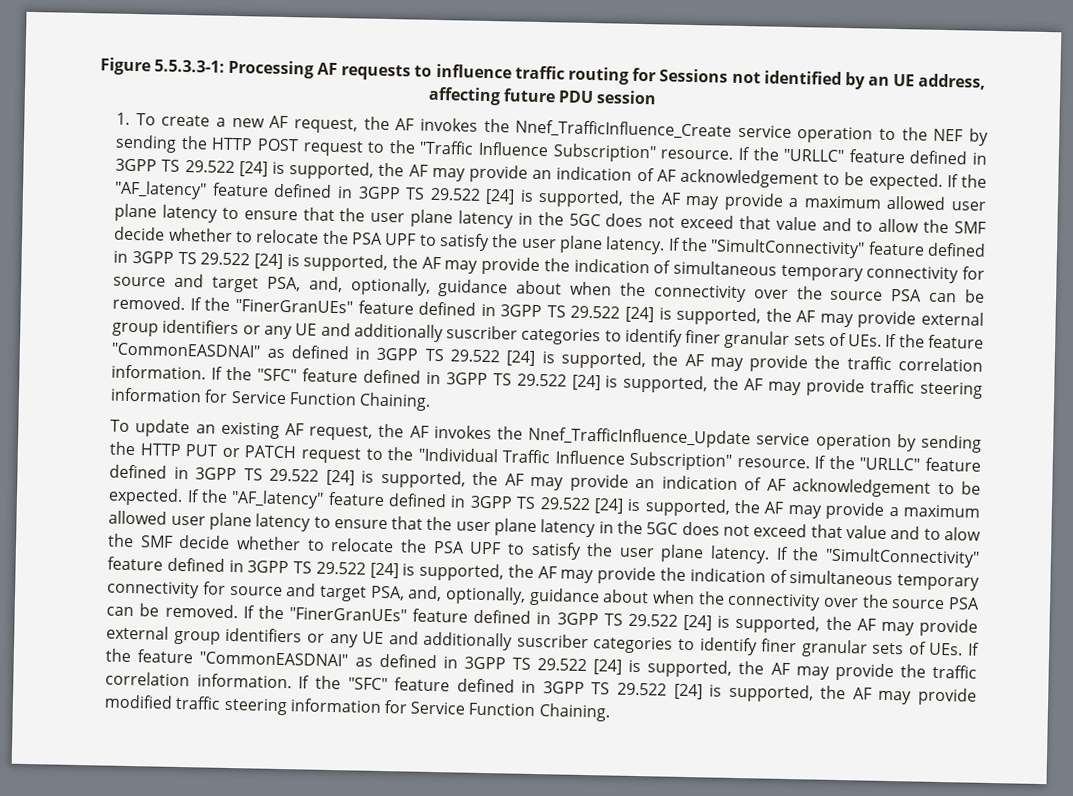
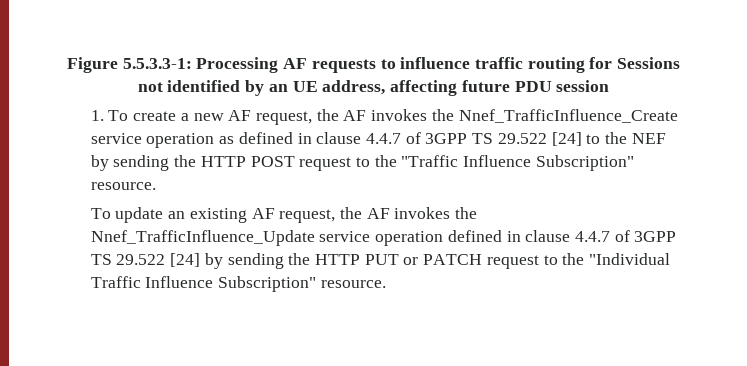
- 1. To create a new AF request, the AF invokes the Nnef_TrafficInfluence_Create service operation to the NEF by sending the HTTP POST request to the "Traffic Influence Subscription" resource. If the "URLLC" feature defined in 3GPP TS 29.522 [24] is supported, the AF may provide an indication of AF acknowledgement to be expected. If the "AF_latency" feature defined in 3GPP TS 29.522 [24] is supported, the AF may provide a maximum allowed user plane latency to ensure that the user plane latency in the 5GC does not exceed that value and to allow the SMF decide whether to relocate the PSA UPF to satisfy the user plane latency. If the "SimultConnectivity" feature defined in 3GPP TS 29.522 [24] is supported, the AF may provide the indication of simultaneous temporary connectivity for source and target PSA, and, optionally, guidance about when the connectivity over the source PSA can be removed. If the "FinerGranUEs" feature defined in 3GPP TS 29.522 [24] is supported, the AF may provide external group identifiers or any UE and additionally suscriber categories to identify finer granular sets of UEs. If the feature "CommonEASDNAI" as defined in 3GPP TS 29.522 [24] is supported, the AF may provide the traffic correlation information. If the "SFC" feature defined in 3GPP TS 29.522 [24] is supported, the AF may provide traffic steering information for Service Function Chaining.
+ 1. To create a new AF request, the AF invokes the Nnef_TrafficInfluence_Create service operation as defined in clause 4.4.7 of 3GPP TS 29.522 [24] to the NEF by sending the HTTP POST request to the "Traffic Influence Subscription" resource.
- To update an existing AF request, the AF invokes the Nnef_TrafficInfluence_Update service operation by sending the HTTP PUT or PATCH request to the "Individual Traffic Influence Subscription" resource. If the "URLLC" feature defined in 3GPP TS 29.522 [24] is supported, the AF may provide an indication of AF acknowledgement to be expected. If the "AF_latency" feature defined in 3GPP TS 29.522 [24] is supported, the AF may provide a maximum allowed user plane latency to ensure that the user plane latency in the 5GC does not exceed that value and to alow the SMF decide whether to relocate the PSA UPF to satisfy the user plane latency. If the "SimultConnectivity" feature defined in 3GPP TS 29.522 [24] is supported, the AF may provide the indication of simultaneous temporary connectivity for source and target PSA, and, optionally, guidance about when the connectivity over the source PSA can be removed. If the "FinerGranUEs" feature defined in 3GPP TS 29.522 [24] is supported, the AF may provide external group identifiers or any UE and additionally suscriber categories to identify finer granular sets of UEs. If the feature "CommonEASDNAI" as defined in 3GPP TS 29.522 [24] is supported, the AF may provide the traffic correlation information. If the "SFC" feature defined in 3GPP TS 29.522 [24] is supported, the AF may provide modified traffic steering information for Service Function Chaining.
+ To update an existing AF request, the AF invokes the Nnef_TrafficInfluence_Update service operation defined in clause 4.4.7 of 3GPP TS 29.522 [24] by sending the HTTP PUT or PATCH request to the "Individual Traffic Influence Subscription" resource.

